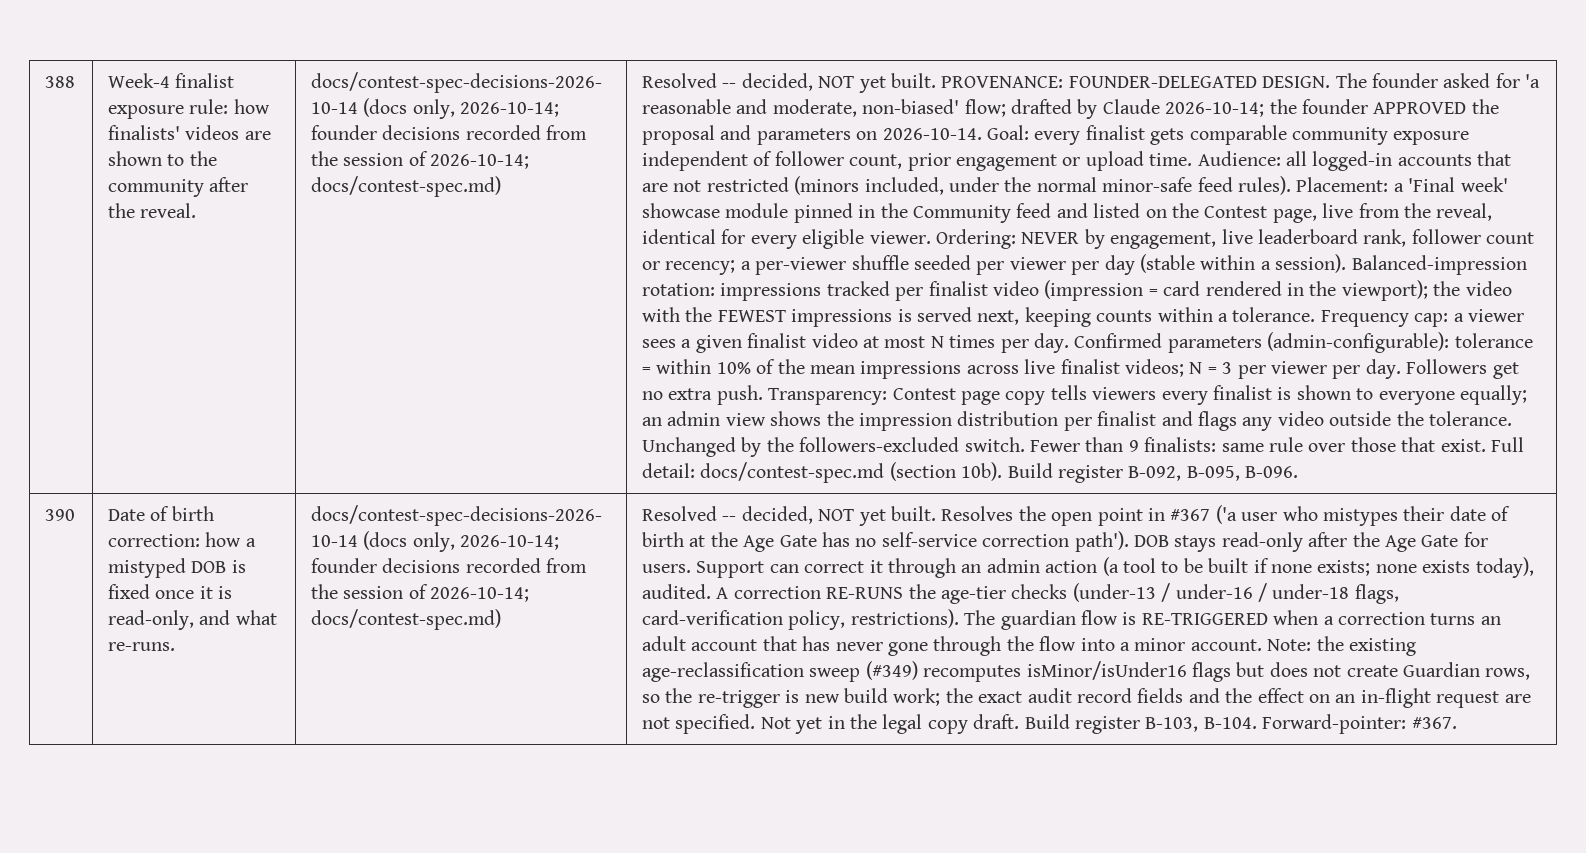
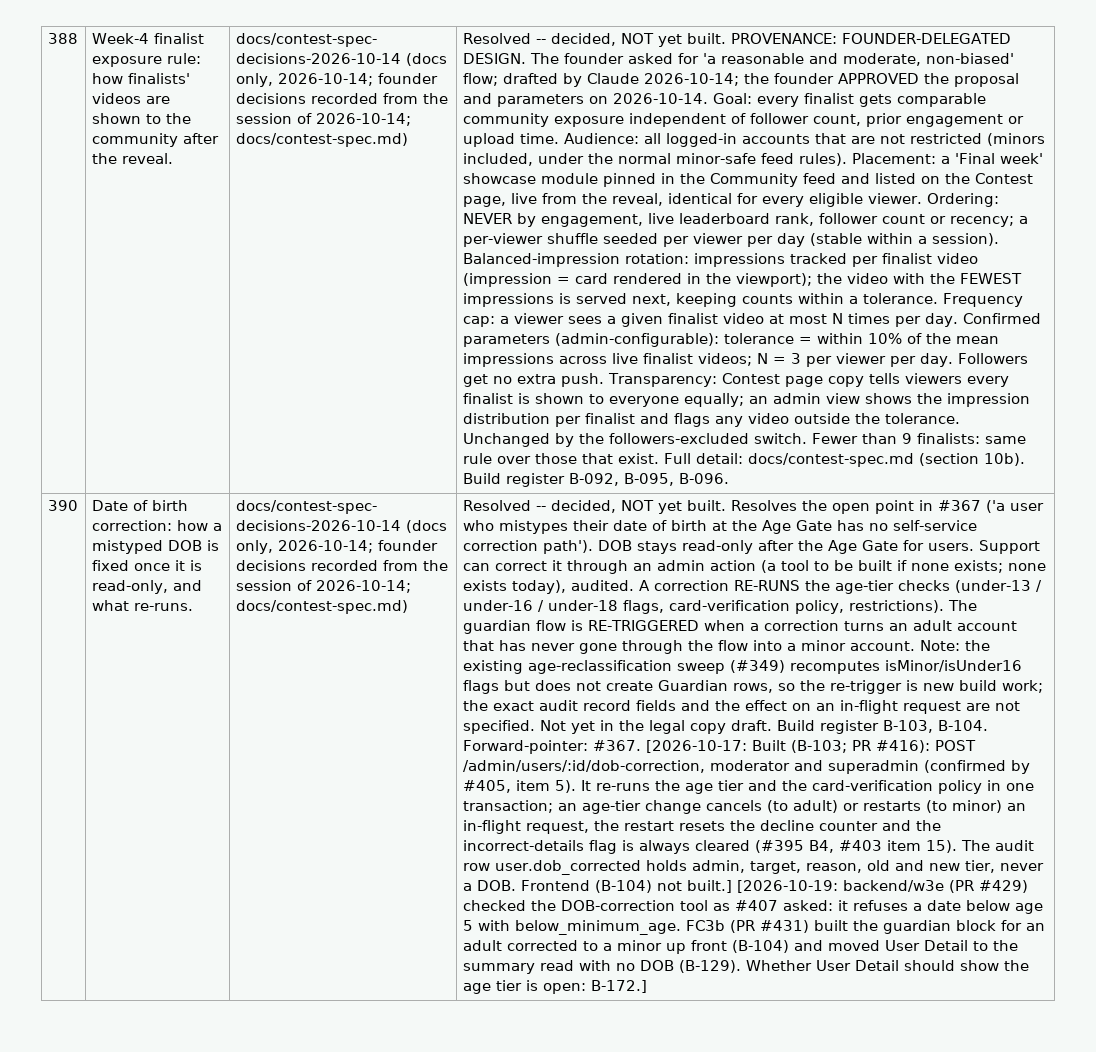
+ [2026-10-17: Built (B-103; PR #416): POST /admin/users/:id/dob-correction, moderator and superadmin (confirmed by #405, item 5). It re-runs the age tier and the card-verification policy in one transaction; an age-tier change cancels (to adult) or restarts (to minor) an in-flight request, the restart resets the decline counter and the incorrect-details flag is always cleared (#395 B4, #403 item 15). The audit row user.dob_corrected holds admin, target, reason, old and new tier, never a DOB. Frontend (B-104) not built.] [2026-10-19: backend/w3e (PR #429) checked the DOB-correction tool as #407 asked: it refuses a date below age 5 with below_minimum_age. FC3b (PR #431) built the guardian block for an adult corrected to a minor up front (B-104) and moved User Detail to the summary read with no DOB (B-129). Whether User Detail should show the age tier is open: B-172.]

